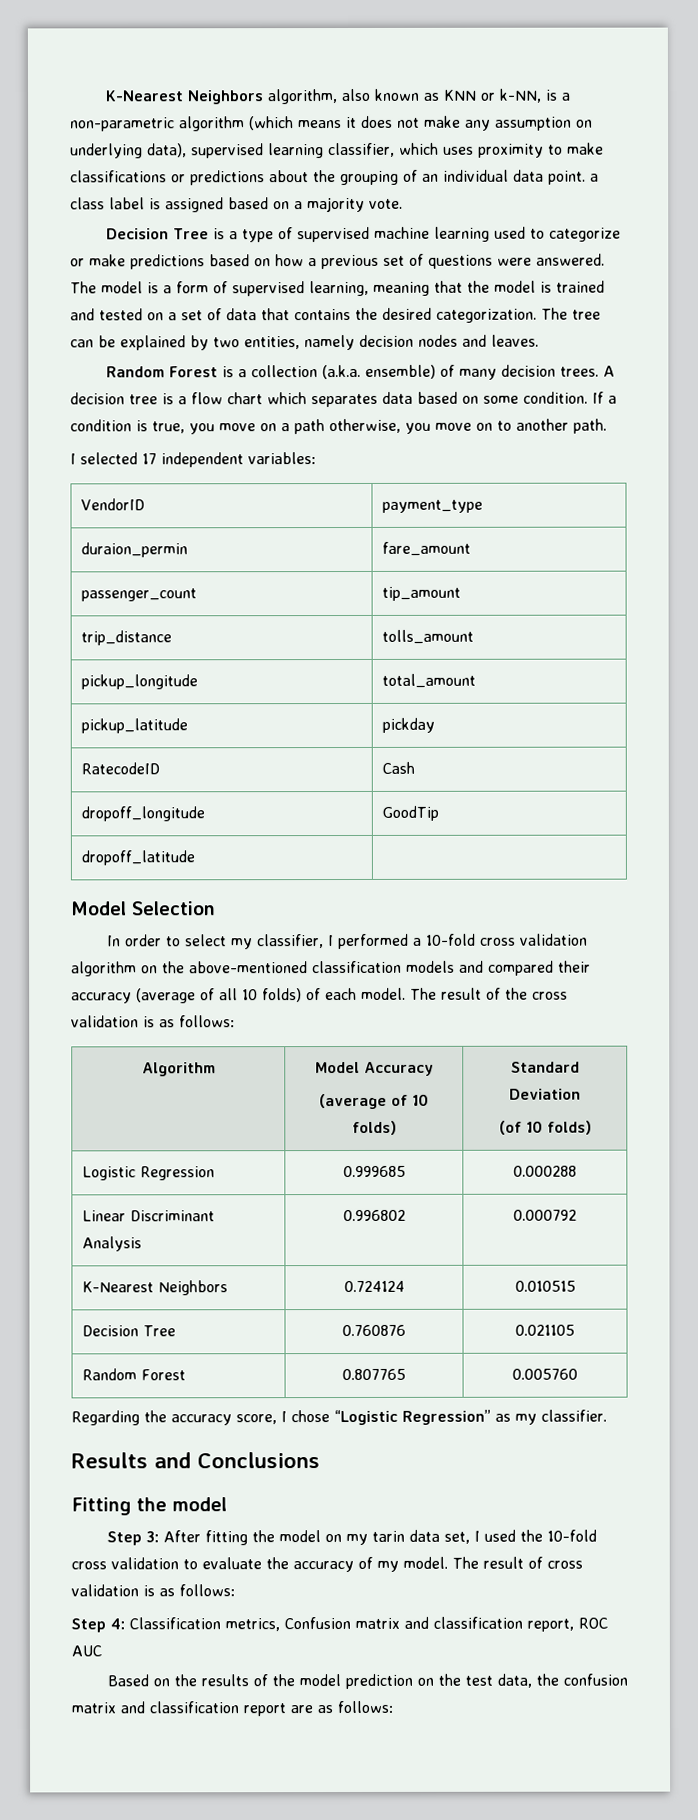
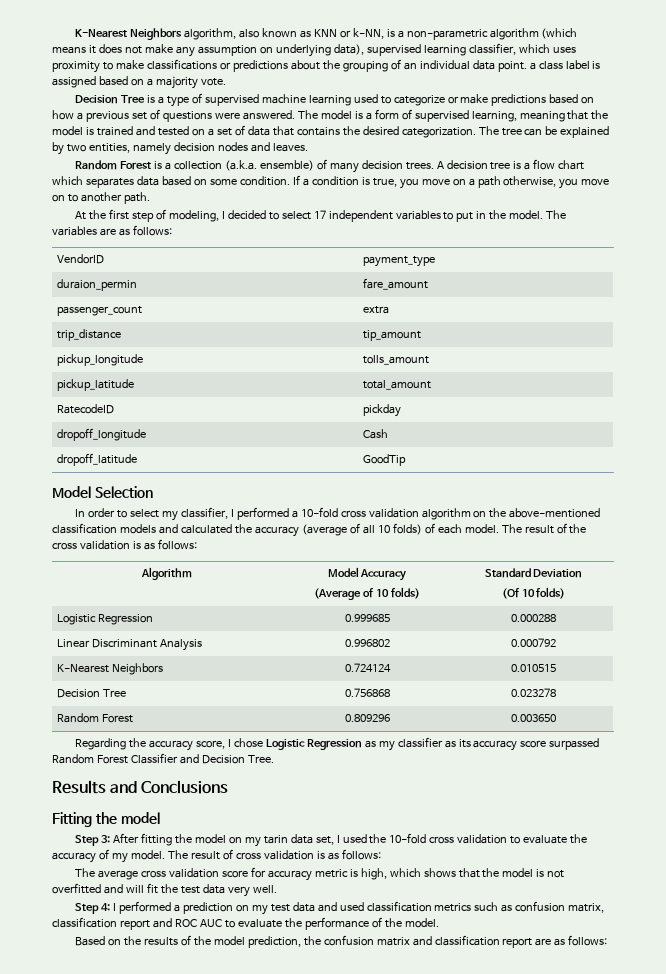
- I selected 17 independent variables:
+ At the first step of modeling, I decided to select 17 independent variables to put in the model. The variables are as follows:
- passenger_count | tip_amount
+ passenger_count | extra
- trip_distance | tolls_amount
+ trip_distance | tip_amount
- pickup_longitude | total_amount
+ pickup_longitude | tolls_amount
- pickup_latitude | pickday
+ pickup_latitude | total_amount
- RatecodeID | Cash
+ RatecodeID | pickday
- dropoff_longitude | GoodTip
+ dropoff_longitude | Cash
- dropoff_latitude |
+ dropoff_latitude | GoodTip
- In order to select my classifier, I performed a 10-fold cross validation algorithm on the above-mentioned classification models and compared their accuracy (average of all 10 folds) of each model.
+ In order to select my classifier, I performed a 10-fold cross validation algorithm on the above-mentioned classification models and calculated the accuracy (average of all 10 folds) of each model.
  Algorithm | Model Accuracy
- (average of 10 folds) | Standard Deviation
- (of 10 folds)
+ (Average of 10 folds) | Standard Deviation
+ (Of 10 folds)
- Decision Tree | 0.760876 | 0.021105
+ Decision Tree | 0.756868 | 0.023278
- Random Forest | 0.807765 | 0.005760
+ Random Forest | 0.809296 | 0.003650
- Regarding the accuracy score, I chose “Logistic Regression” as my classifier.
+ Regarding the accuracy score, I chose Logistic Regression as my classifier as its accuracy score surpassed Random Forest Classifier and Decision Tree.
- Step 4: Classification metrics, Confusion matrix and classification report, ROC AUC
+ The average cross validation score for accuracy metric is high, which shows that the model is not overfitted and will fit the test data very well.
+ Step 4: I performed a prediction on my test data and used classification metrics such as confusion matrix, classification report and ROC AUC to evaluate the performance of the model.
- Based on the results of the model prediction on the test data, the confusion matrix and classification report are as follows:
+ Based on the results of the model prediction, the confusion matrix and classification report are as follows:

